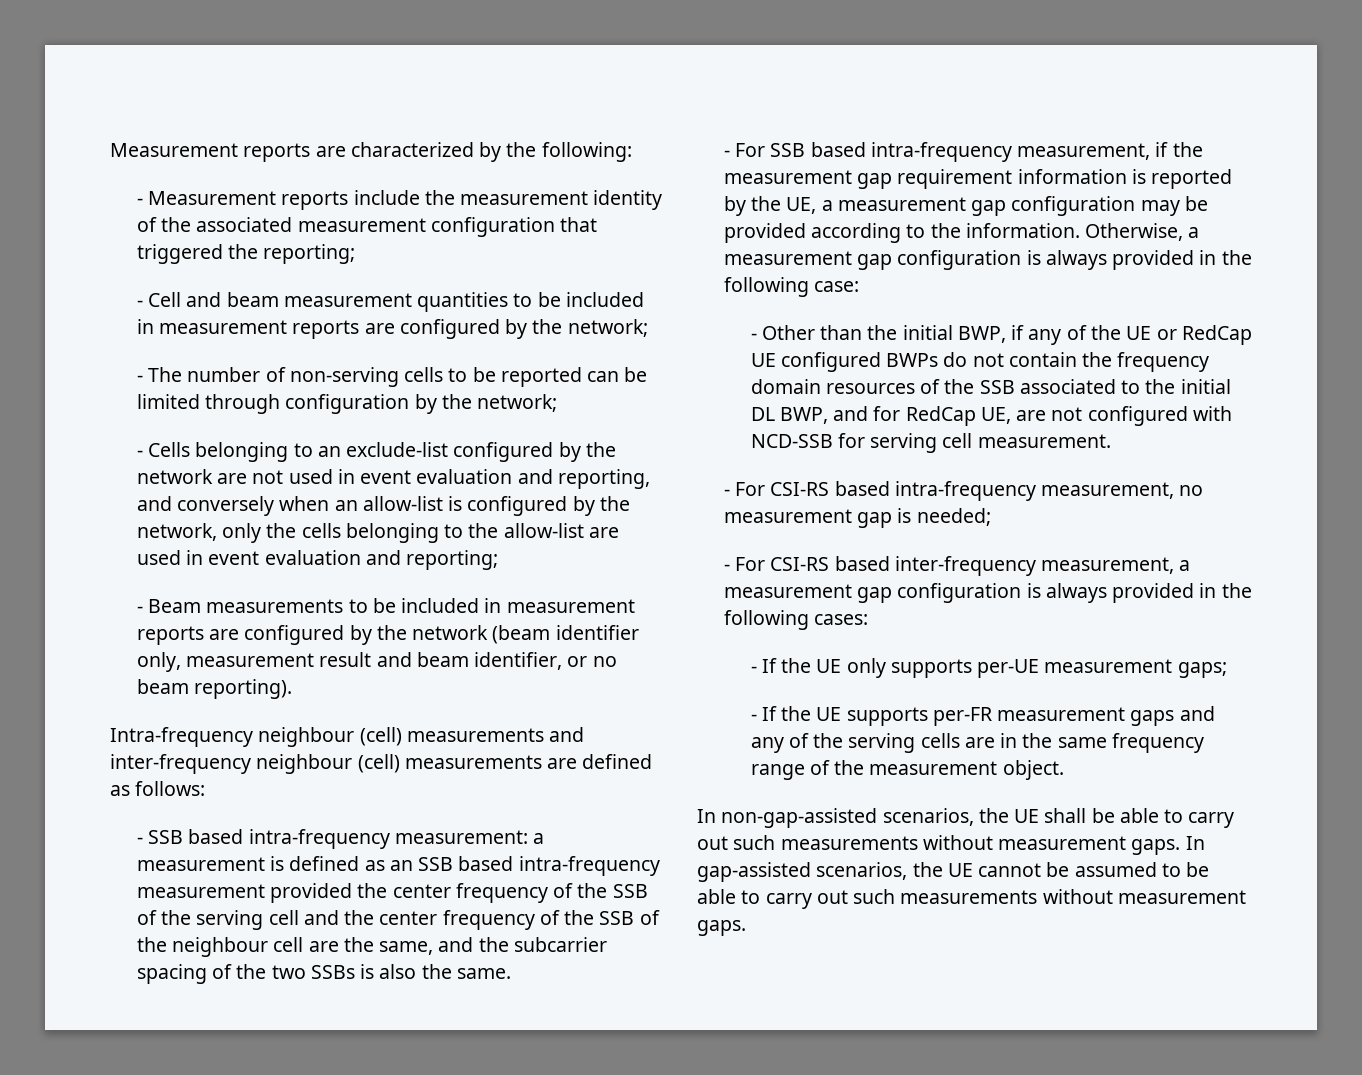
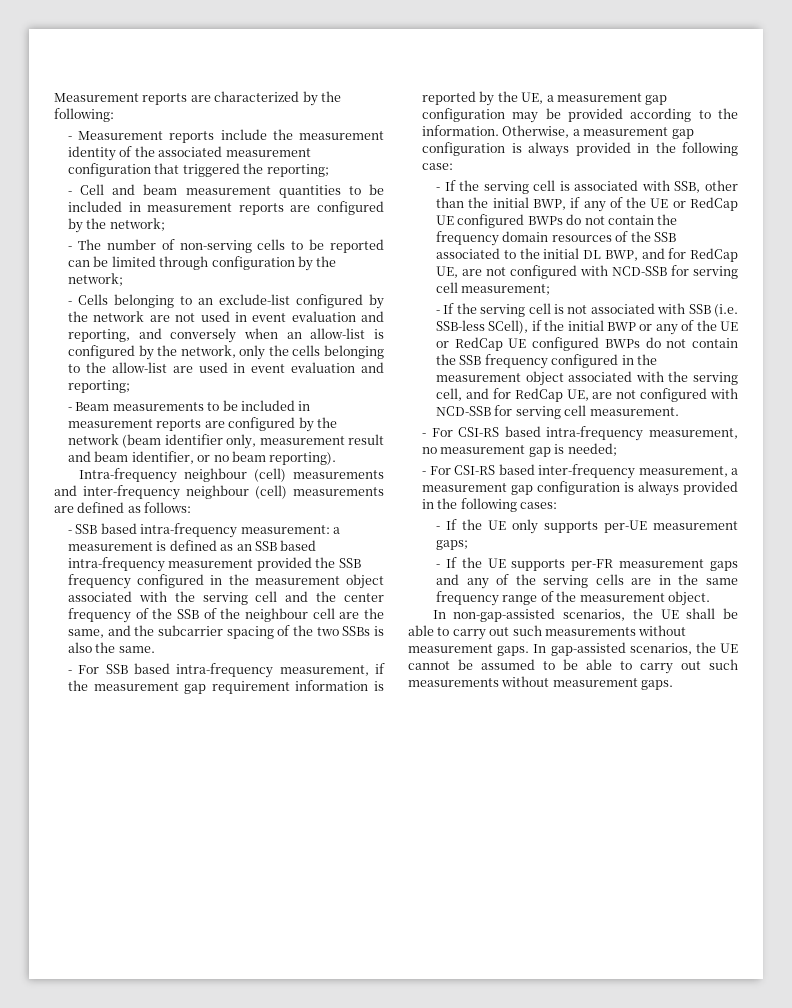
- - SSB based intra-frequency measurement: a measurement is defined as an SSB based intra-frequency measurement provided the center frequency of the SSB of the serving cell and the center frequency of the SSB of the neighbour cell are the same, and the subcarrier spacing of the two SSBs is also the same.
+ - SSB based intra-frequency measurement: a measurement is defined as an SSB based intra-frequency measurement provided the SSB frequency configured in the measurement object associated with the serving cell and the center frequency of the SSB of the neighbour cell are the same, and the subcarrier spacing of the two SSBs is also the same.
- - Other than the initial BWP, if any of the UE or RedCap UE configured BWPs do not contain the frequency domain resources of the SSB associated to the initial DL BWP, and for RedCap UE, are not configured with NCD-SSB for serving cell measurement.
+ - If the serving cell is associated with SSB, other than the initial BWP, if any of the UE or RedCap UE configured BWPs do not contain the frequency domain resources of the SSB associated to the initial DL BWP, and for RedCap UE, are not configured with NCD-SSB for serving cell measurement;
+ - If the serving cell is not associated with SSB (i.e. SSB-less SCell), if the initial BWP or any of the UE or RedCap UE configured BWPs do not contain the SSB frequency configured in the measurement object associated with the serving cell, and for RedCap UE, are not configured with NCD-SSB for serving cell measurement.

